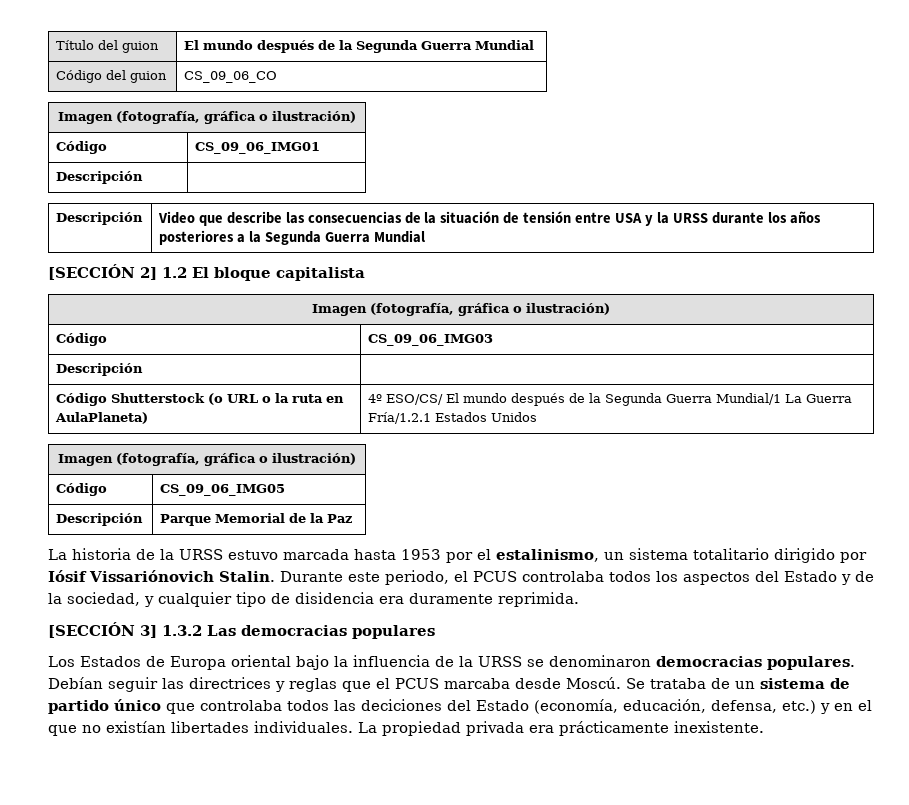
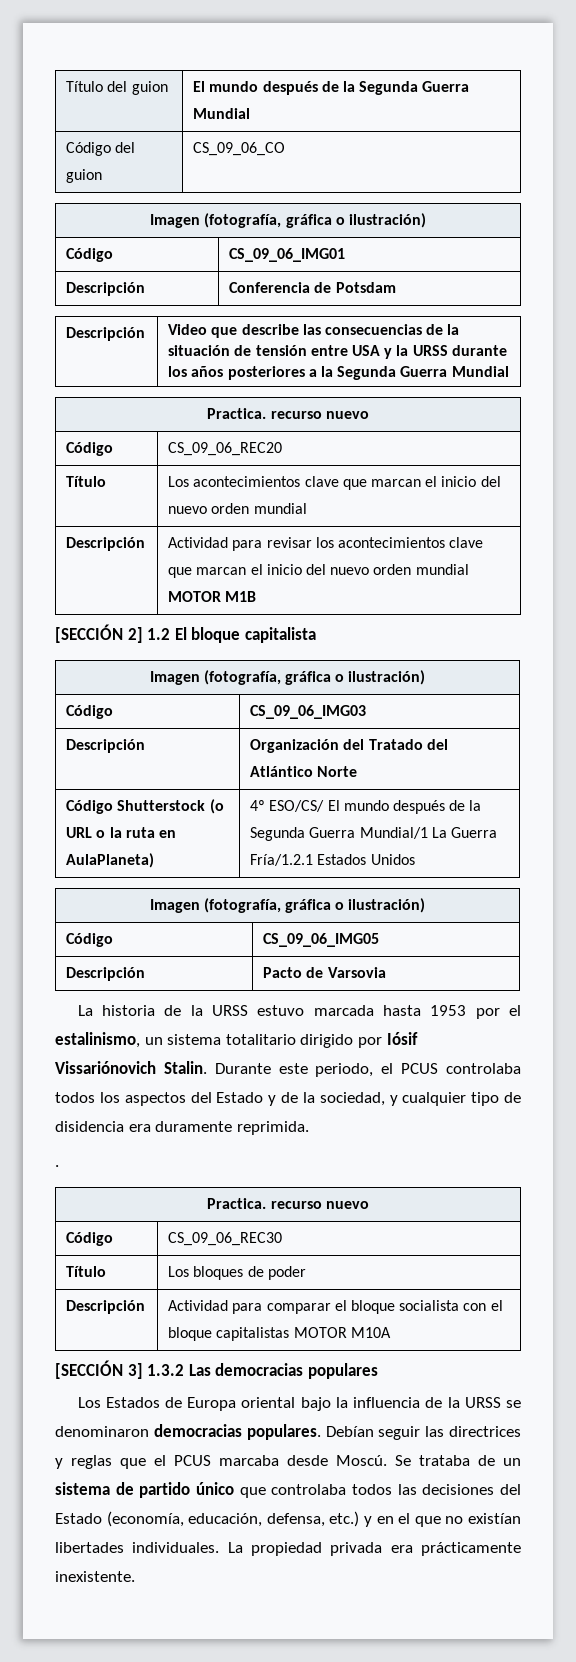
  Código | CS_09_06_IMG01
- Descripción |
+ Descripción | Conferencia de Potsdam
  Descripción | Video que describe las consecuencias de la situación de tensión entre USA y la URSS durante los años posteriores a la Segunda Guerra Mundial
+ Practica. recurso nuevo
+ Código | CS_09_06_REC20
+ Título | Los acontecimientos clave que marcan el inicio del nuevo orden mundial
+ Descripción | Actividad para revisar los acontecimientos clave que marcan el inicio del nuevo orden mundial MOTOR M1B
  Código | CS_09_06_IMG03
- Descripción |
+ Descripción | Organización del Tratado del Atlántico Norte
- Descripción | Parque Memorial de la Paz
+ Descripción | Pacto de Varsovia
+ .
+ Practica. recurso nuevo
+ Código | CS_09_06_REC30
+ Título | Los bloques de poder
+ Descripción | Actividad para comparar el bloque socialista con el bloque capitalistas MOTOR M10A
- Se trataba de un sistema de partido único que controlaba todos las deciciones del Estado (economía, educación, defensa, etc.) y en el que no existían libertades individuales.
+ Se trataba de un sistema de partido único que controlaba todos las decisiones del Estado (economía, educación, defensa, etc.) y en el que no existían libertades individuales.

